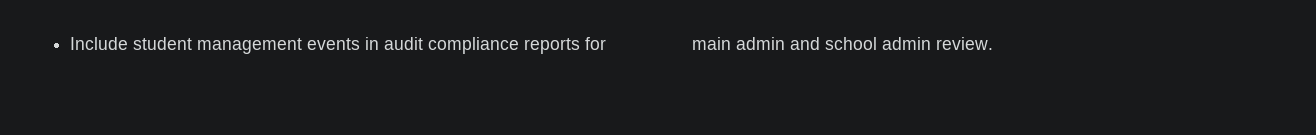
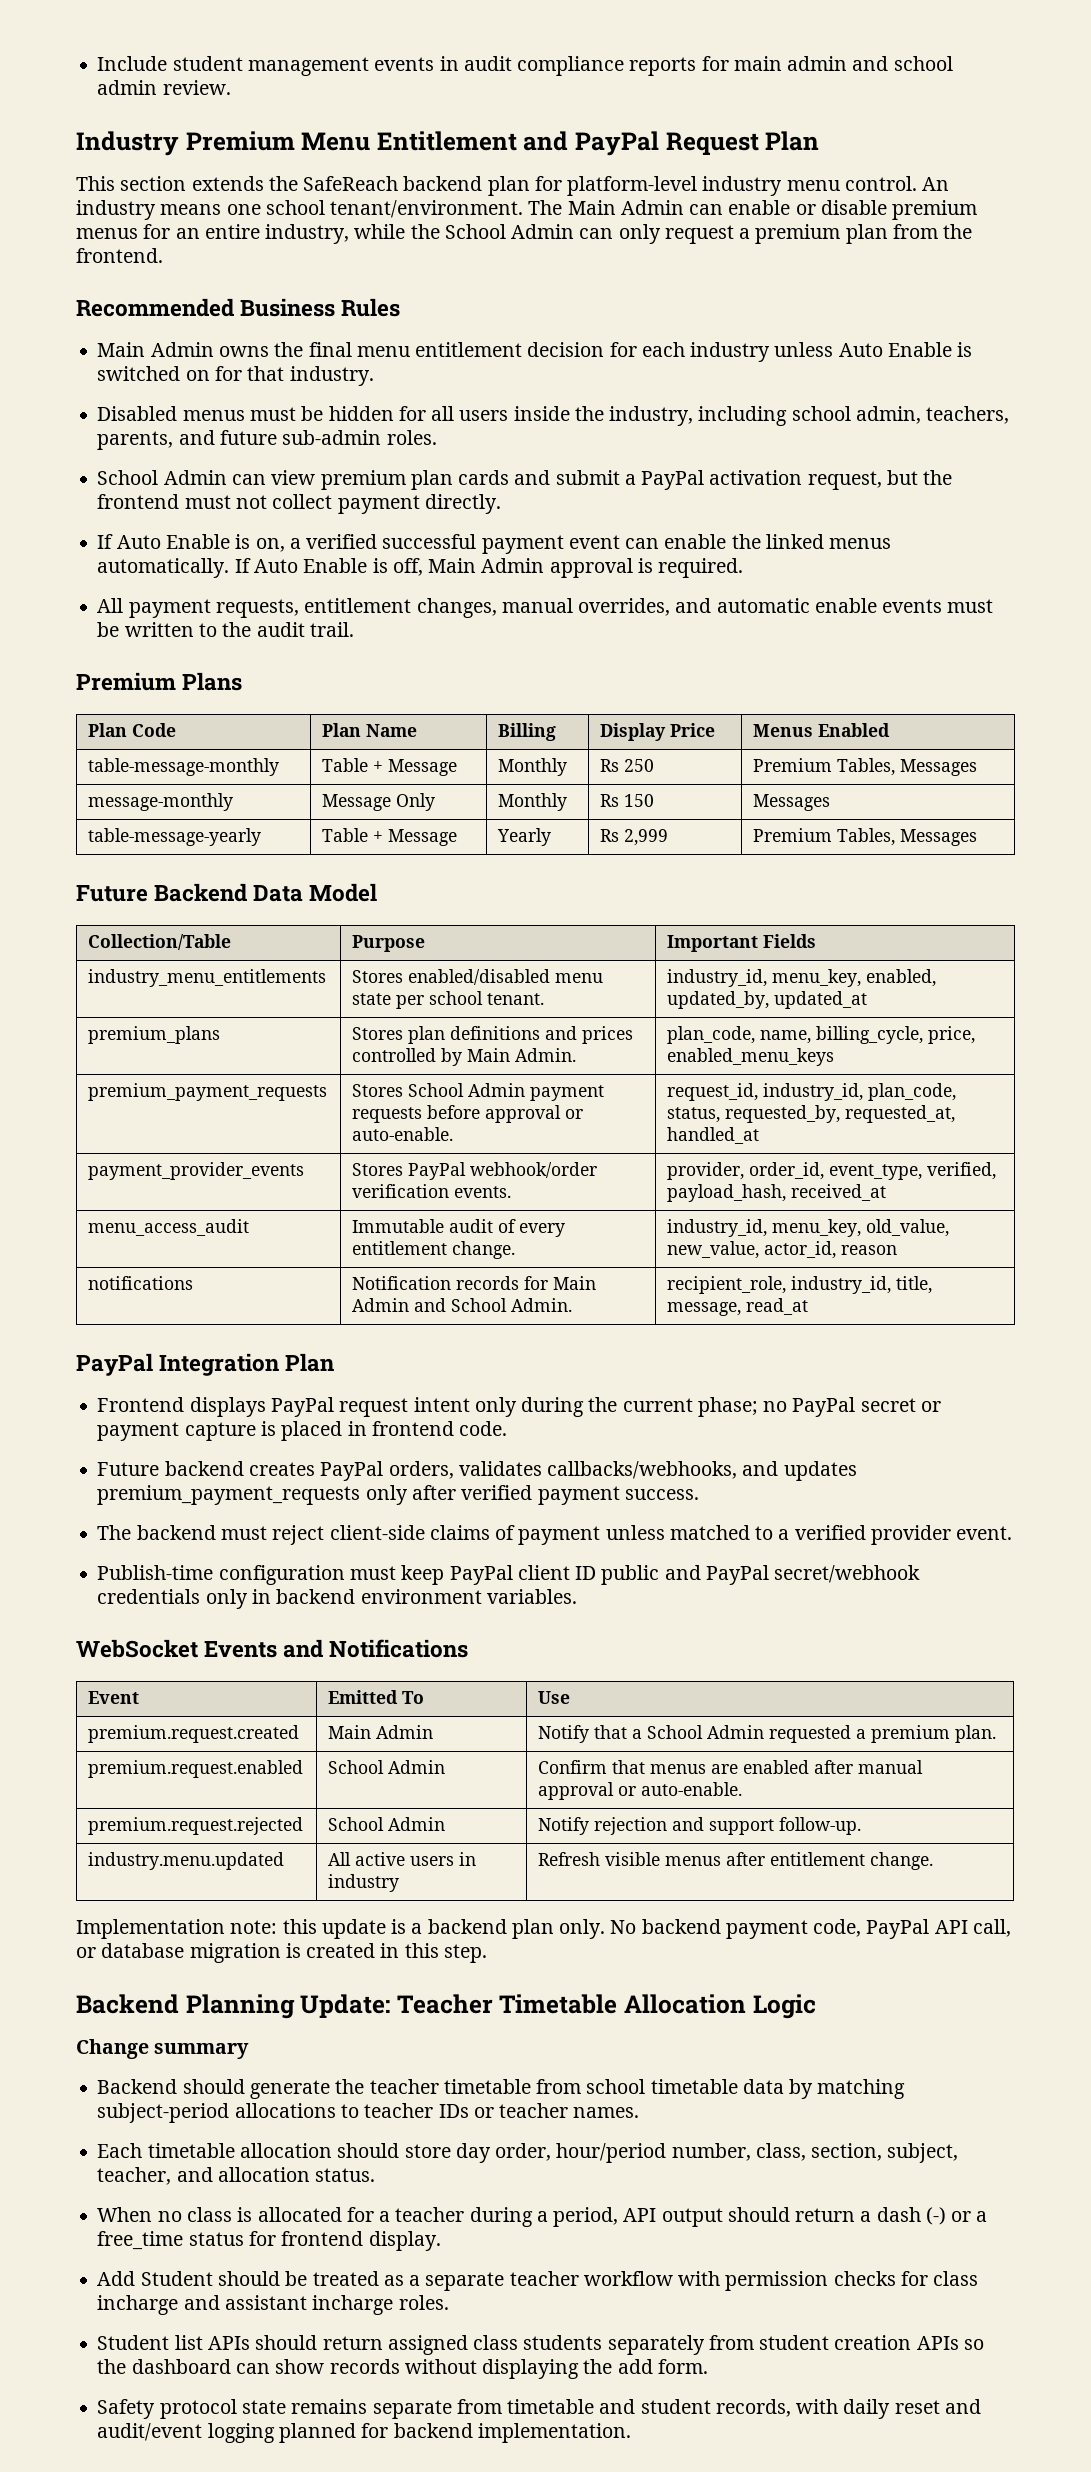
+ Industry Premium Menu Entitlement and PayPal Request Plan
+ This section extends the SafeReach backend plan for platform-level industry menu control. An industry means one school tenant/environment. The Main Admin can enable or disable premium menus for an entire industry, while the School Admin can only request a premium plan from the frontend.
+ Recommended Business Rules
+ Main Admin owns the final menu entitlement decision for each industry unless Auto Enable is switched on for that industry.
+ Disabled menus must be hidden for all users inside the industry, including school admin, teachers, parents, and future sub-admin roles.
+ School Admin can view premium plan cards and submit a PayPal activation request, but the frontend must not collect payment directly.
+ If Auto Enable is on, a verified successful payment event can enable the linked menus automatically. If Auto Enable is off, Main Admin approval is required.
+ All payment requests, entitlement changes, manual overrides, and automatic enable events must be written to the audit trail.
+ Premium Plans
+ Plan Code | Plan Name | Billing | Display Price | Menus Enabled
+ table-message-monthly | Table + Message | Monthly | Rs 250 | Premium Tables, Messages
+ message-monthly | Message Only | Monthly | Rs 150 | Messages
+ table-message-yearly | Table + Message | Yearly | Rs 2,999 | Premium Tables, Messages
+ Future Backend Data Model
+ Collection/Table | Purpose | Important Fields
+ industry_menu_entitlements | Stores enabled/disabled menu state per school tenant. | industry_id, menu_key, enabled, updated_by, updated_at
+ premium_plans | Stores plan definitions and prices controlled by Main Admin. | plan_code, name, billing_cycle, price, enabled_menu_keys
+ premium_payment_requests | Stores School Admin payment requests before approval or auto-enable. | request_id, industry_id, plan_code, status, requested_by, requested_at, handled_at
+ payment_provider_events | Stores PayPal webhook/order verification events. | provider, order_id, event_type, verified, payload_hash, received_at
+ menu_access_audit | Immutable audit of every entitlement change. | industry_id, menu_key, old_value, new_value, actor_id, reason
+ notifications | Notification records for Main Admin and School Admin. | recipient_role, industry_id, title, message, read_at
+ PayPal Integration Plan
+ Frontend displays PayPal request intent only during the current phase; no PayPal secret or payment capture is placed in frontend code.
+ Future backend creates PayPal orders, validates callbacks/webhooks, and updates premium_payment_requests only after verified payment success.
+ The backend must reject client-side claims of payment unless matched to a verified provider event.
+ Publish-time configuration must keep PayPal client ID public and PayPal secret/webhook credentials only in backend environment variables.
+ WebSocket Events and Notifications
+ Event | Emitted To | Use
+ premium.request.created | Main Admin | Notify that a School Admin requested a premium plan.
+ premium.request.enabled | School Admin | Confirm that menus are enabled after manual approval or auto-enable.
+ premium.request.rejected | School Admin | Notify rejection and support follow-up.
+ industry.menu.updated | All active users in industry | Refresh visible menus after entitlement change.
+ Implementation note: this update is a backend plan only. No backend payment code, PayPal API call, or database migration is created in this step.
+ Backend Planning Update: Teacher Timetable Allocation Logic
+ Change summary
+ Backend should generate the teacher timetable from school timetable data by matching subject-period allocations to teacher IDs or teacher names.
+ Each timetable allocation should store day order, hour/period number, class, section, subject, teacher, and allocation status.
+ When no class is allocated for a teacher during a period, API output should return a dash (-) or a free_time status for frontend display.
+ Add Student should be treated as a separate teacher workflow with permission checks for class incharge and assistant incharge roles.
+ Student list APIs should return assigned class students separately from student creation APIs so the dashboard can show records without displaying the add form.
+ Safety protocol state remains separate from timetable and student records, with daily reset and audit/event logging planned for backend implementation.

